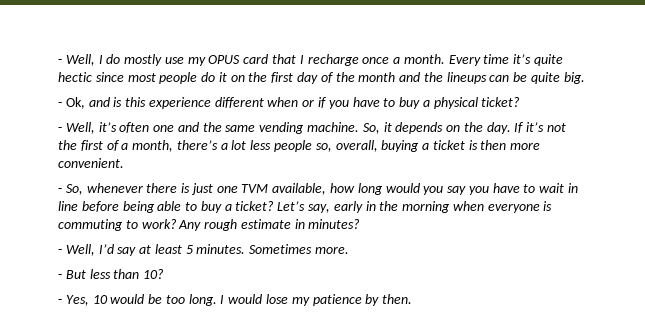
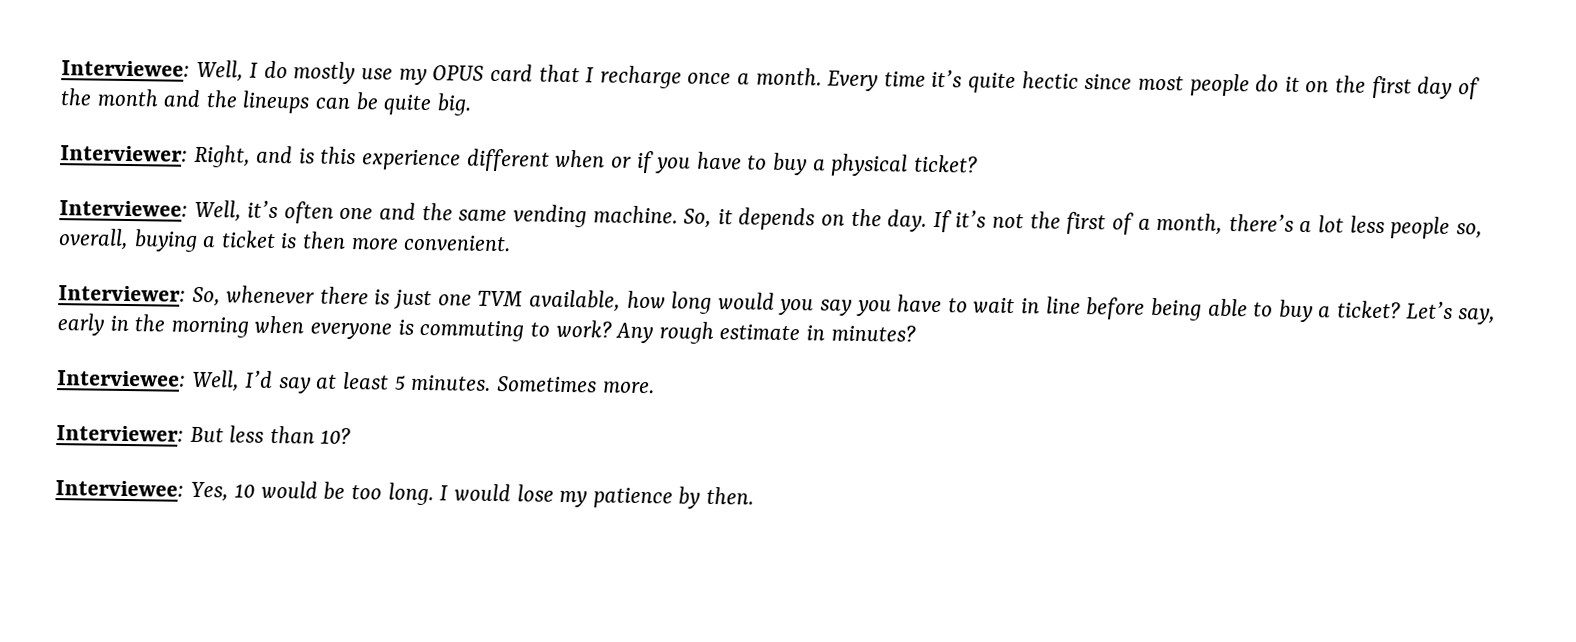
- - Well, I do mostly use my OPUS card that I recharge once a month.
+ Interviewee: Well, I do mostly use my OPUS card that I recharge once a month.
- - Ok, and is this experience different when or if you have to buy a physical ticket?
+ Interviewer: Right, and is this experience different when or if you have to buy a physical ticket?
- - Well, it’s often one and the same vending machine.
+ Interviewee: Well, it’s often one and the same vending machine.
- - So, whenever there is just one TVM available, how long would you say you have to wait in line before being able to buy a ticket?
+ Interviewer: So, whenever there is just one TVM available, how long would you say you have to wait in line before being able to buy a ticket?
- - Well, I’d say at least 5 minutes.
+ Interviewee: Well, I’d say at least 5 minutes.
- - But less than 10?
+ Interviewer: But less than 10?
- - Yes, 10 would be too long.
+ Interviewee: Yes, 10 would be too long.

